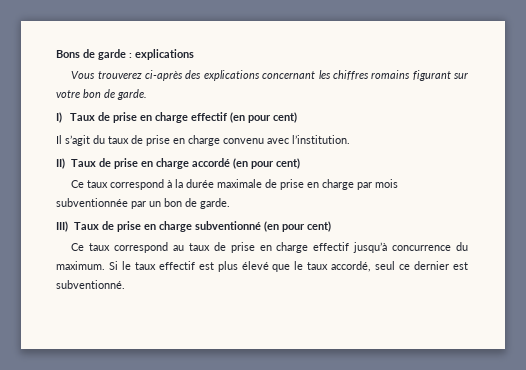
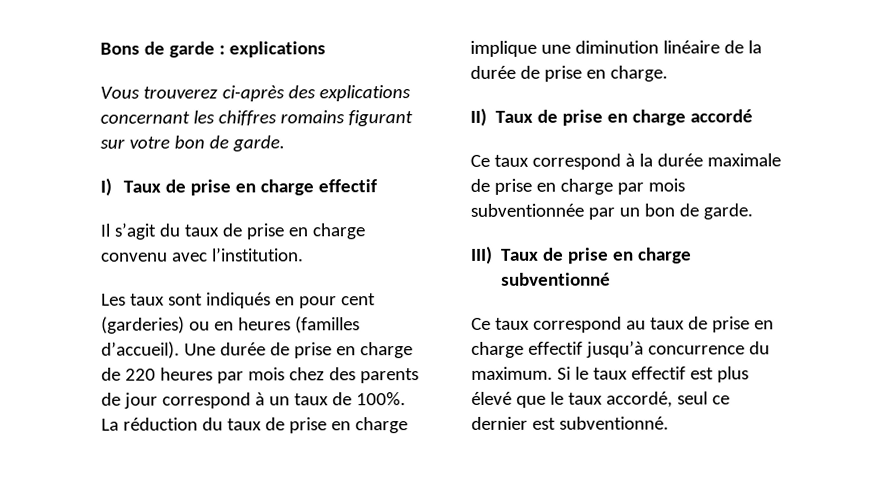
- I) Taux de prise en charge effectif (en pour cent)
+ I) Taux de prise en charge effectif
+ Les taux sont indiqués en pour cent (garderies) ou en heures (familles d’accueil). Une durée de prise en charge de 220 heures par mois chez des parents de jour correspond à un taux de 100%. La réduction du taux de prise en charge implique une diminution linéaire de la durée de prise en charge.
- II) Taux de prise en charge accordé (en pour cent)
+ II) Taux de prise en charge accordé
- III) Taux de prise en charge subventionné (en pour cent)
+ III) Taux de prise en charge subventionné

